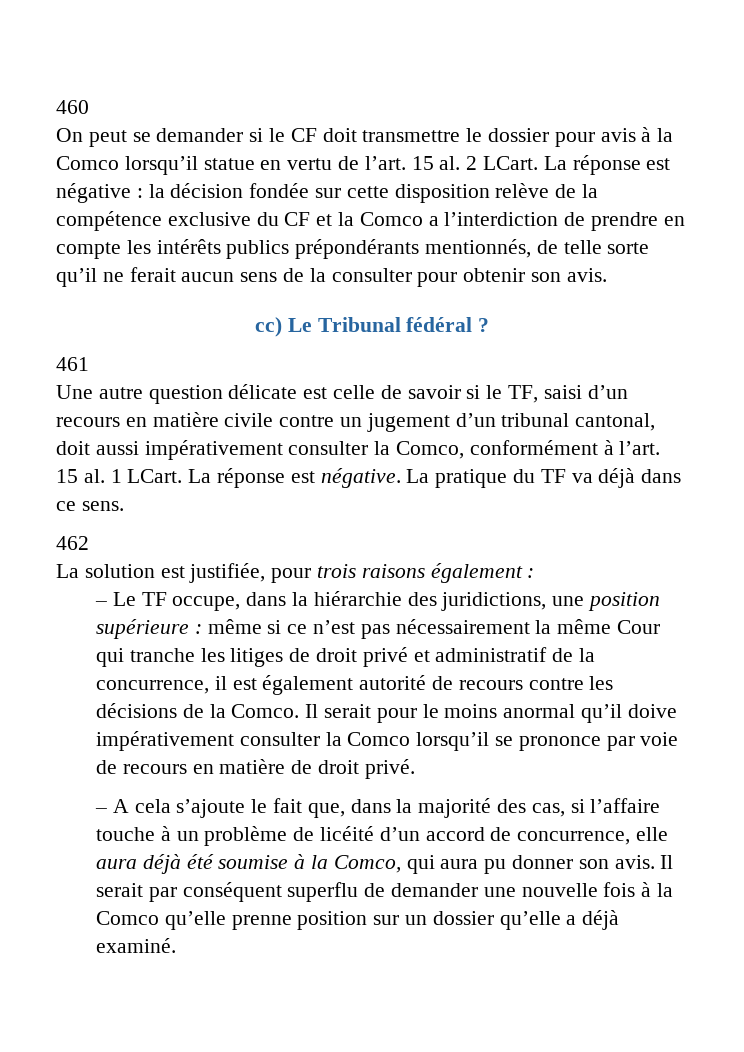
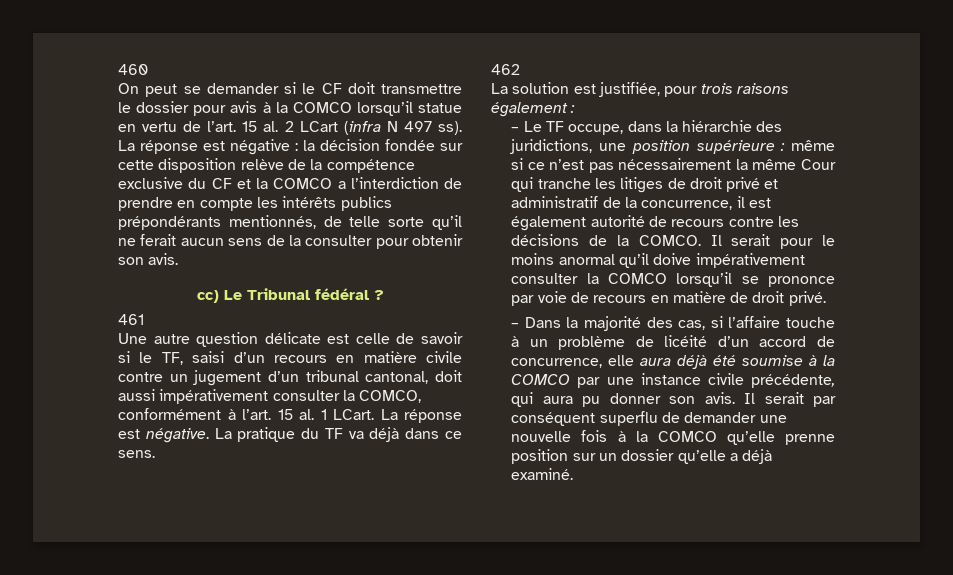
- On peut se demander si le CF doit transmettre le dossier pour avis à la Comco lorsqu’il statue en vertu de l’art.
+ On peut se demander si le CF doit transmettre le dossier pour avis à la COMCO lorsqu’il statue en vertu de l’art.
- 15 al. 2 LCart.
+ 15 al. 2 LCart (infra N 497 ss).
- La réponse est négative : la décision fondée sur cette disposition relève de la compétence exclusive du CF et la Comco a l’interdiction de prendre en compte les intérêts publics prépondérants mentionnés, de telle sorte qu’il ne ferait aucun sens de la consulter pour obtenir son avis.
+ La réponse est négative : la décision fondée sur cette disposition relève de la compétence exclusive du CF et la COMCO a l’interdiction de prendre en compte les intérêts publics prépondérants mentionnés, de telle sorte qu’il ne ferait aucun sens de la consulter pour obtenir son avis.
- Une autre question délicate est celle de savoir si le TF, saisi d’un recours en matière civile contre un jugement d’un tribunal cantonal, doit aussi impérativement consulter la Comco, conformément à l’art.
+ Une autre question délicate est celle de savoir si le TF, saisi d’un recours en matière civile contre un jugement d’un tribunal cantonal, doit aussi impérativement consulter la COMCO, conformément à l’art.
- – Le TF occupe, dans la hiérarchie des juridictions, une position supérieure : même si ce n’est pas nécessairement la même Cour qui tranche les litiges de droit privé et administratif de la concurrence, il est également autorité de recours contre les décisions de la Comco.
+ – Le TF occupe, dans la hiérarchie des juridictions, une position supérieure : même si ce n’est pas nécessairement la même Cour qui tranche les litiges de droit privé et administratif de la concurrence, il est également autorité de recours contre les décisions de la COMCO.
- Il serait pour le moins anormal qu’il doive impérativement consulter la Comco lorsqu’il se prononce par voie de recours en matière de droit privé.
+ Il serait pour le moins anormal qu’il doive impérativement consulter la COMCO lorsqu’il se prononce par voie de recours en matière de droit privé.
- – A cela s’ajoute le fait que, dans la majorité des cas, si l’affaire touche à un problème de licéité d’un accord de concurrence, elle aura déjà été soumise à la Comco, qui aura pu donner son avis.
+ – Dans la majorité des cas, si l’affaire touche à un problème de licéité d’un accord de concurrence, elle aura déjà été soumise à la COMCO par une instance civile précédente, qui aura pu donner son avis.
- Il serait par conséquent superflu de demander une nouvelle fois à la Comco qu’elle prenne position sur un dossier qu’elle a déjà examiné.
+ Il serait par conséquent superflu de demander une nouvelle fois à la COMCO qu’elle prenne position sur un dossier qu’elle a déjà examiné.

